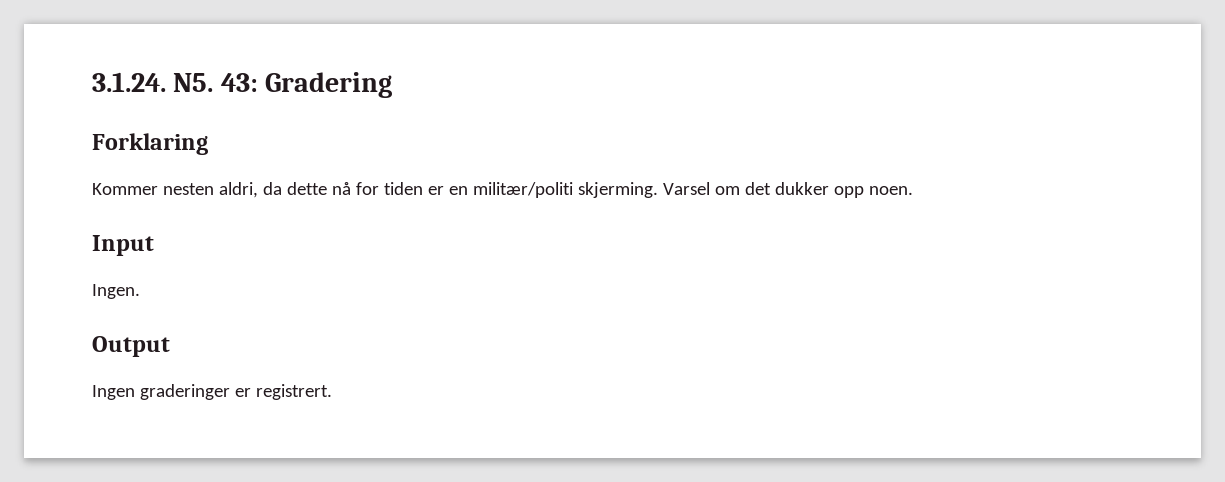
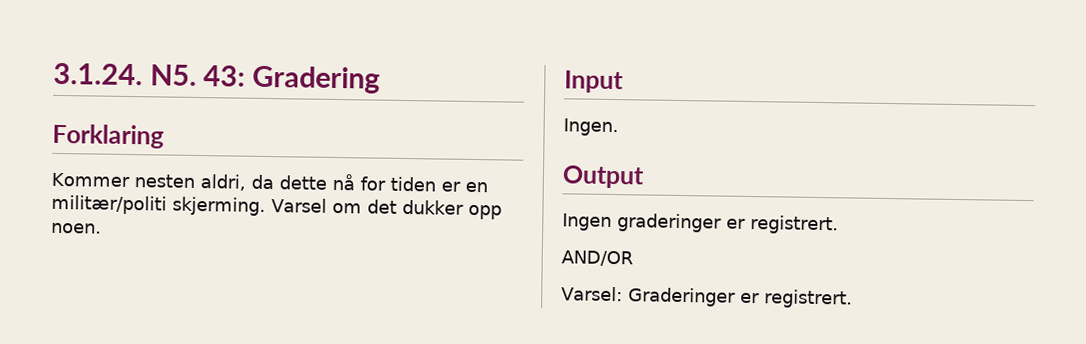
+ AND/OR
+ Varsel: Graderinger er registrert.

